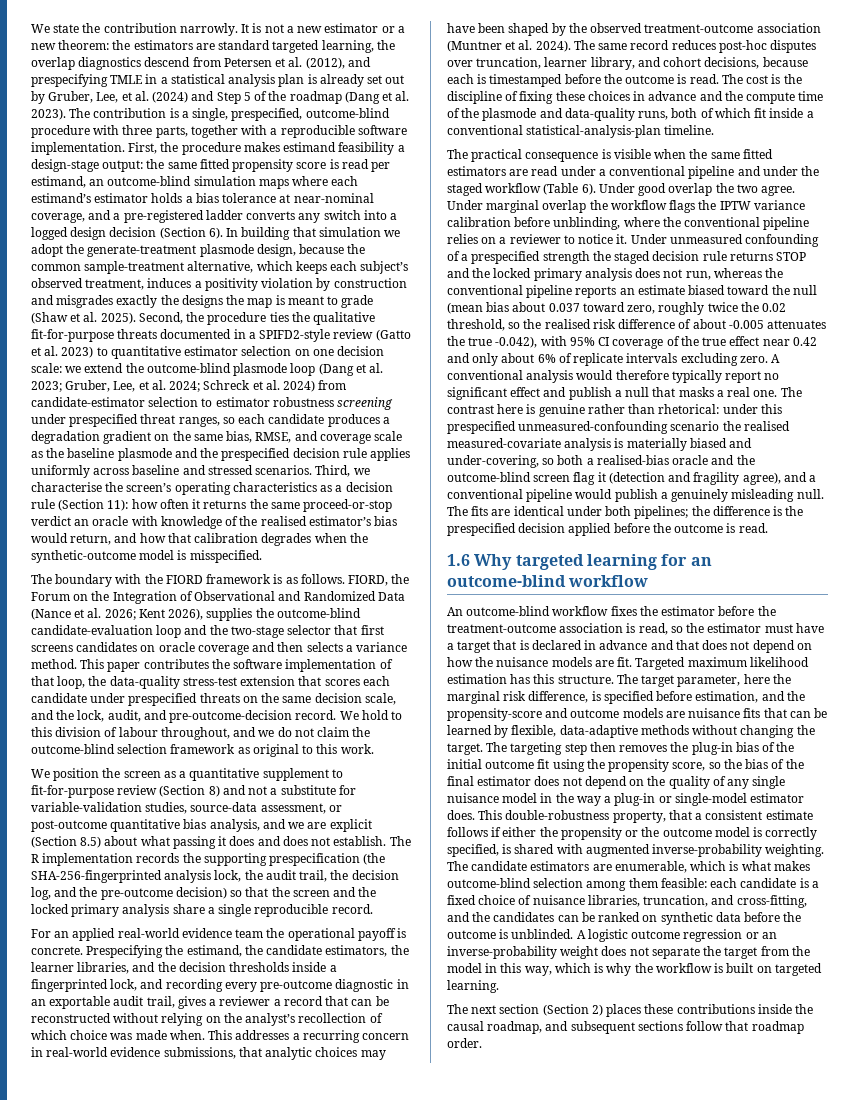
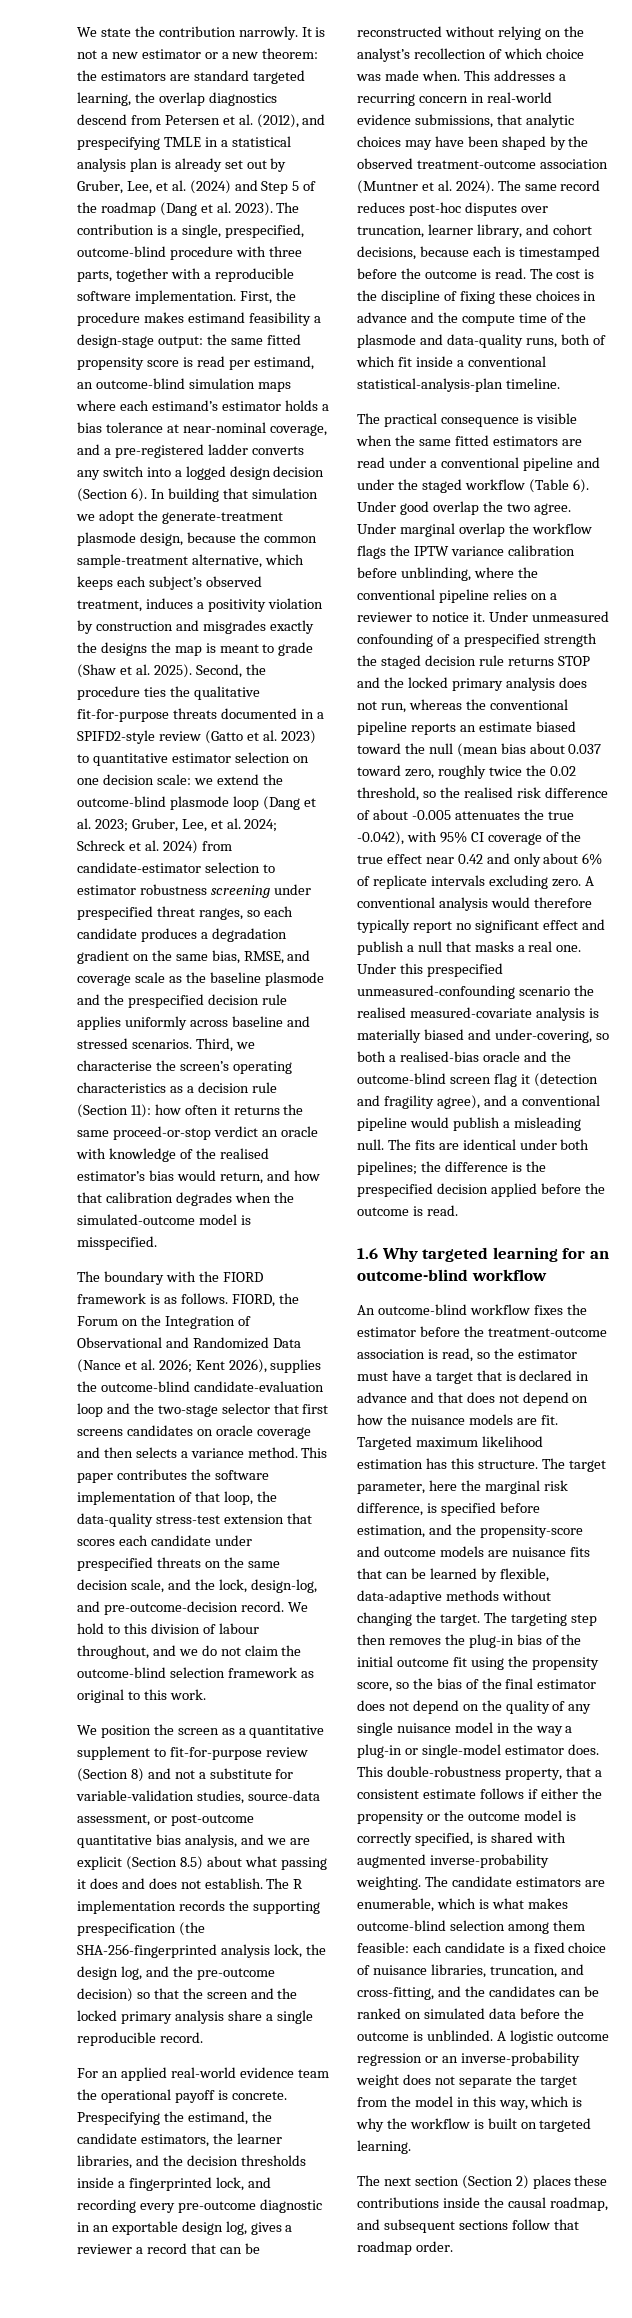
- Third, we characterise the screen’s operating characteristics as a decision rule (Section 11): how often it returns the same proceed-or-stop verdict an oracle with knowledge of the realised estimator’s bias would return, and how that calibration degrades when the synthetic-outcome model is misspecified.
+ Third, we characterise the screen’s operating characteristics as a decision rule (Section 11): how often it returns the same proceed-or-stop verdict an oracle with knowledge of the realised estimator’s bias would return, and how that calibration degrades when the simulated-outcome model is misspecified.
- This paper contributes the software implementation of that loop, the data-quality stress-test extension that scores each candidate under prespecified threats on the same decision scale, and the lock, audit, and pre-outcome-decision record.
+ This paper contributes the software implementation of that loop, the data-quality stress-test extension that scores each candidate under prespecified threats on the same decision scale, and the lock, design-log, and pre-outcome-decision record.
- The R implementation records the supporting prespecification (the SHA-256-fingerprinted analysis lock, the audit trail, the decision log, and the pre-outcome decision) so that the screen and the locked primary analysis share a single reproducible record.
+ The R implementation records the supporting prespecification (the SHA-256-fingerprinted analysis lock, the design log, and the pre-outcome decision) so that the screen and the locked primary analysis share a single reproducible record.
- Prespecifying the estimand, the candidate estimators, the learner libraries, and the decision thresholds inside a fingerprinted lock, and recording every pre-outcome diagnostic in an exportable audit trail, gives a reviewer a record that can be reconstructed without relying on the analyst’s recollection of which choice was made when.
+ Prespecifying the estimand, the candidate estimators, the learner libraries, and the decision thresholds inside a fingerprinted lock, and recording every pre-outcome diagnostic in an exportable design log, gives a reviewer a record that can be reconstructed without relying on the analyst’s recollection of which choice was made when.
- The contrast here is genuine rather than rhetorical: under this prespecified unmeasured-confounding scenario the realised measured-covariate analysis is materially biased and under-covering, so both a realised-bias oracle and the outcome-blind screen flag it (detection and fragility agree), and a conventional pipeline would publish a genuinely misleading null.
+ Under this prespecified unmeasured-confounding scenario the realised measured-covariate analysis is materially biased and under-covering, so both a realised-bias oracle and the outcome-blind screen flag it (detection and fragility agree), and a conventional pipeline would publish a misleading null.
- The candidate estimators are enumerable, which is what makes outcome-blind selection among them feasible: each candidate is a fixed choice of nuisance libraries, truncation, and cross-fitting, and the candidates can be ranked on synthetic data before the outcome is unblinded.
+ The candidate estimators are enumerable, which is what makes outcome-blind selection among them feasible: each candidate is a fixed choice of nuisance libraries, truncation, and cross-fitting, and the candidates can be ranked on simulated data before the outcome is unblinded.

